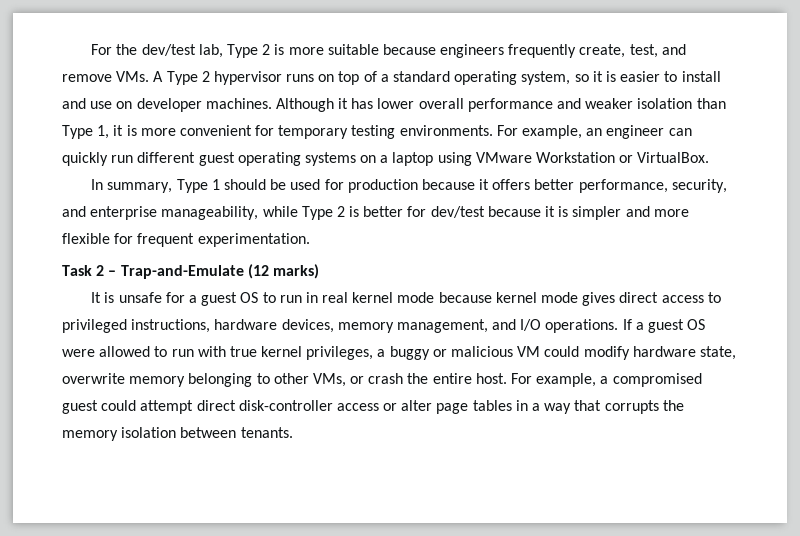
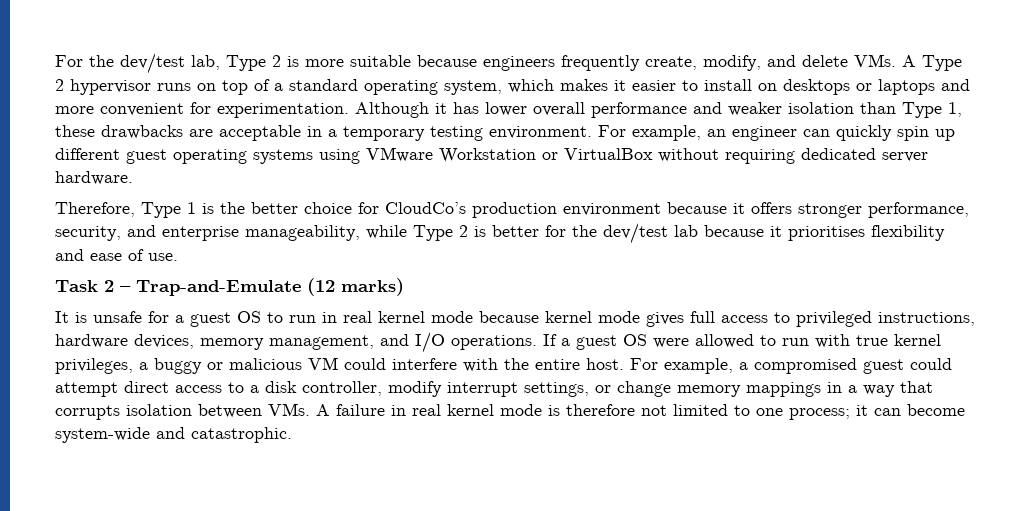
- For the dev/test lab, Type 2 is more suitable because engineers frequently create, test, and remove VMs. A Type 2 hypervisor runs on top of a standard operating system, so it is easier to install and use on developer machines.
+ For the dev/test lab, Type 2 is more suitable because engineers frequently create, modify, and delete VMs. A Type 2 hypervisor runs on top of a standard operating system, which makes it easier to install on desktops or laptops and more convenient for experimentation.
- Although it has lower overall performance and weaker isolation than Type 1, it is more convenient for temporary testing environments.
+ Although it has lower overall performance and weaker isolation than Type 1, these drawbacks are acceptable in a temporary testing environment.
- For example, an engineer can quickly run different guest operating systems on a laptop using VMware Workstation or VirtualBox.
- In summary, Type 1 should be used for production because it offers better performance, security, and enterprise manageability, while Type 2 is better for dev/test because it is simpler and more flexible for frequent experimentation.
+ For example, an engineer can quickly spin up different guest operating systems using VMware Workstation or VirtualBox without requiring dedicated server hardware.
+ Therefore, Type 1 is the better choice for CloudCo’s production environment because it offers stronger performance, security, and enterprise manageability, while Type 2 is better for the dev/test lab because it prioritises flexibility and ease of use.
- It is unsafe for a guest OS to run in real kernel mode because kernel mode gives direct access to privileged instructions, hardware devices, memory management, and I/O operations.
+ It is unsafe for a guest OS to run in real kernel mode because kernel mode gives full access to privileged instructions, hardware devices, memory management, and I/O operations.
- If a guest OS were allowed to run with true kernel privileges, a buggy or malicious VM could modify hardware state, overwrite memory belonging to other VMs, or crash the entire host.
+ If a guest OS were allowed to run with true kernel privileges, a buggy or malicious VM could interfere with the entire host.
- For example, a compromised guest could attempt direct disk-controller access or alter page tables in a way that corrupts the memory isolation between tenants.
+ For example, a compromised guest could attempt direct access to a disk controller, modify interrupt settings, or change memory mappings in a way that corrupts isolation between VMs. A failure in real kernel mode is therefore not limited to one process; it can become system-wide and catastrophic.

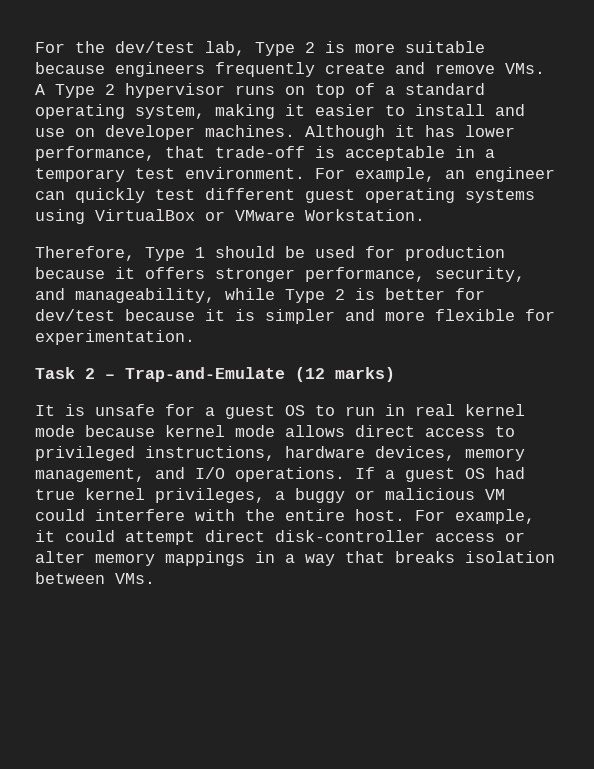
- For the dev/test lab, Type 2 is more suitable because engineers frequently create, modify, and delete VMs. A Type 2 hypervisor runs on top of a standard operating system, which makes it easier to install on desktops or laptops and more convenient for experimentation. Although it has lower overall performance and weaker isolation than Type 1, these drawbacks are acceptable in a temporary testing environment.
+ For the dev/test lab, Type 2 is more suitable because engineers frequently create and remove VMs. A Type 2 hypervisor runs on top of a standard operating system, making it easier to install and use on developer machines. Although it has lower performance, that trade-off is acceptable in a temporary test environment.
- For example, an engineer can quickly spin up different guest operating systems using VMware Workstation or VirtualBox without requiring dedicated server hardware.
- Therefore, Type 1 is the better choice for CloudCo’s production environment because it offers stronger performance, security, and enterprise manageability, while Type 2 is better for the dev/test lab because it prioritises flexibility and ease of use.
+ For example, an engineer can quickly test different guest operating systems using VirtualBox or VMware Workstation.
+ Therefore, Type 1 should be used for production because it offers stronger performance, security, and manageability, while Type 2 is better for dev/test because it is simpler and more flexible for experimentation.
- It is unsafe for a guest OS to run in real kernel mode because kernel mode gives full access to privileged instructions, hardware devices, memory management, and I/O operations.
+ It is unsafe for a guest OS to run in real kernel mode because kernel mode allows direct access to privileged instructions, hardware devices, memory management, and I/O operations.
- If a guest OS were allowed to run with true kernel privileges, a buggy or malicious VM could interfere with the entire host.
+ If a guest OS had true kernel privileges, a buggy or malicious VM could interfere with the entire host.
- For example, a compromised guest could attempt direct access to a disk controller, modify interrupt settings, or change memory mappings in a way that corrupts isolation between VMs. A failure in real kernel mode is therefore not limited to one process; it can become system-wide and catastrophic.
+ For example, it could attempt direct disk-controller access or alter memory mappings in a way that breaks isolation between VMs.

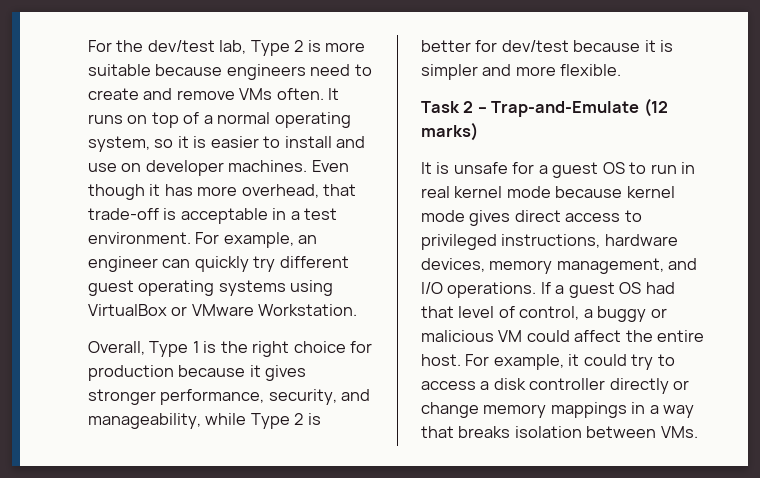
- For the dev/test lab, Type 2 is more suitable because engineers frequently create and remove VMs. A Type 2 hypervisor runs on top of a standard operating system, making it easier to install and use on developer machines.
+ For the dev/test lab, Type 2 is more suitable because engineers need to create and remove VMs often. It runs on top of a normal operating system, so it is easier to install and use on developer machines.
- Although it has lower performance, that trade-off is acceptable in a temporary test environment.
+ Even though it has more overhead, that trade-off is acceptable in a test environment.
- For example, an engineer can quickly test different guest operating systems using VirtualBox or VMware Workstation.
+ For example, an engineer can quickly try different guest operating systems using VirtualBox or VMware Workstation.
- Therefore, Type 1 should be used for production because it offers stronger performance, security, and manageability, while Type 2 is better for dev/test because it is simpler and more flexible for experimentation.
+ Overall, Type 1 is the right choice for production because it gives stronger performance, security, and manageability, while Type 2 is better for dev/test because it is simpler and more flexible.
- It is unsafe for a guest OS to run in real kernel mode because kernel mode allows direct access to privileged instructions, hardware devices, memory management, and I/O operations.
+ It is unsafe for a guest OS to run in real kernel mode because kernel mode gives direct access to privileged instructions, hardware devices, memory management, and I/O operations.
- If a guest OS had true kernel privileges, a buggy or malicious VM could interfere with the entire host.
+ If a guest OS had that level of control, a buggy or malicious VM could affect the entire host.
- For example, it could attempt direct disk-controller access or alter memory mappings in a way that breaks isolation between VMs.
+ For example, it could try to access a disk controller directly or change memory mappings in a way that breaks isolation between VMs.

